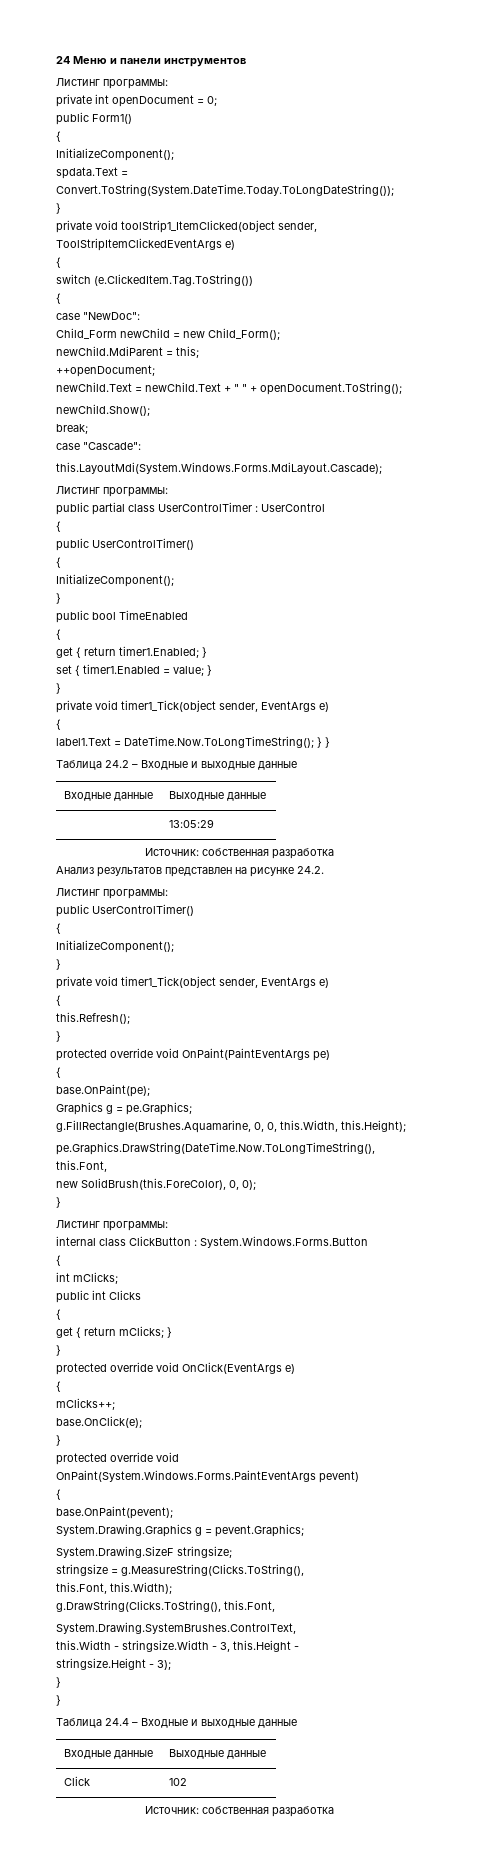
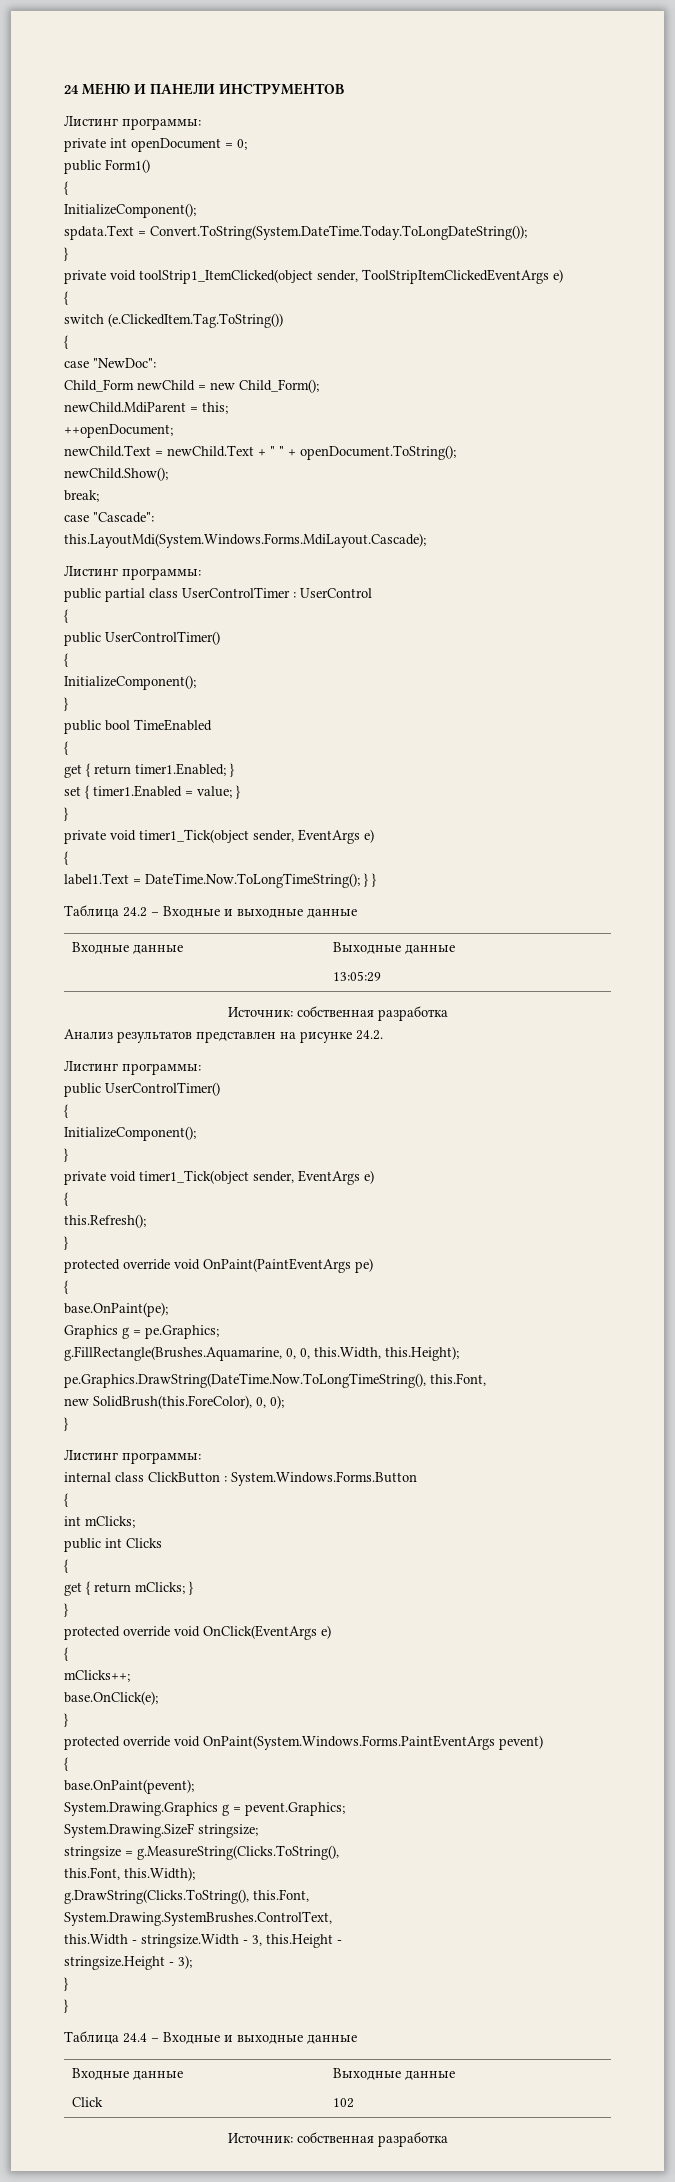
- 24 Меню и панели инструментов
+ 24 МЕНЮ И ПАНЕЛИ ИНСТРУМЕНТОВ

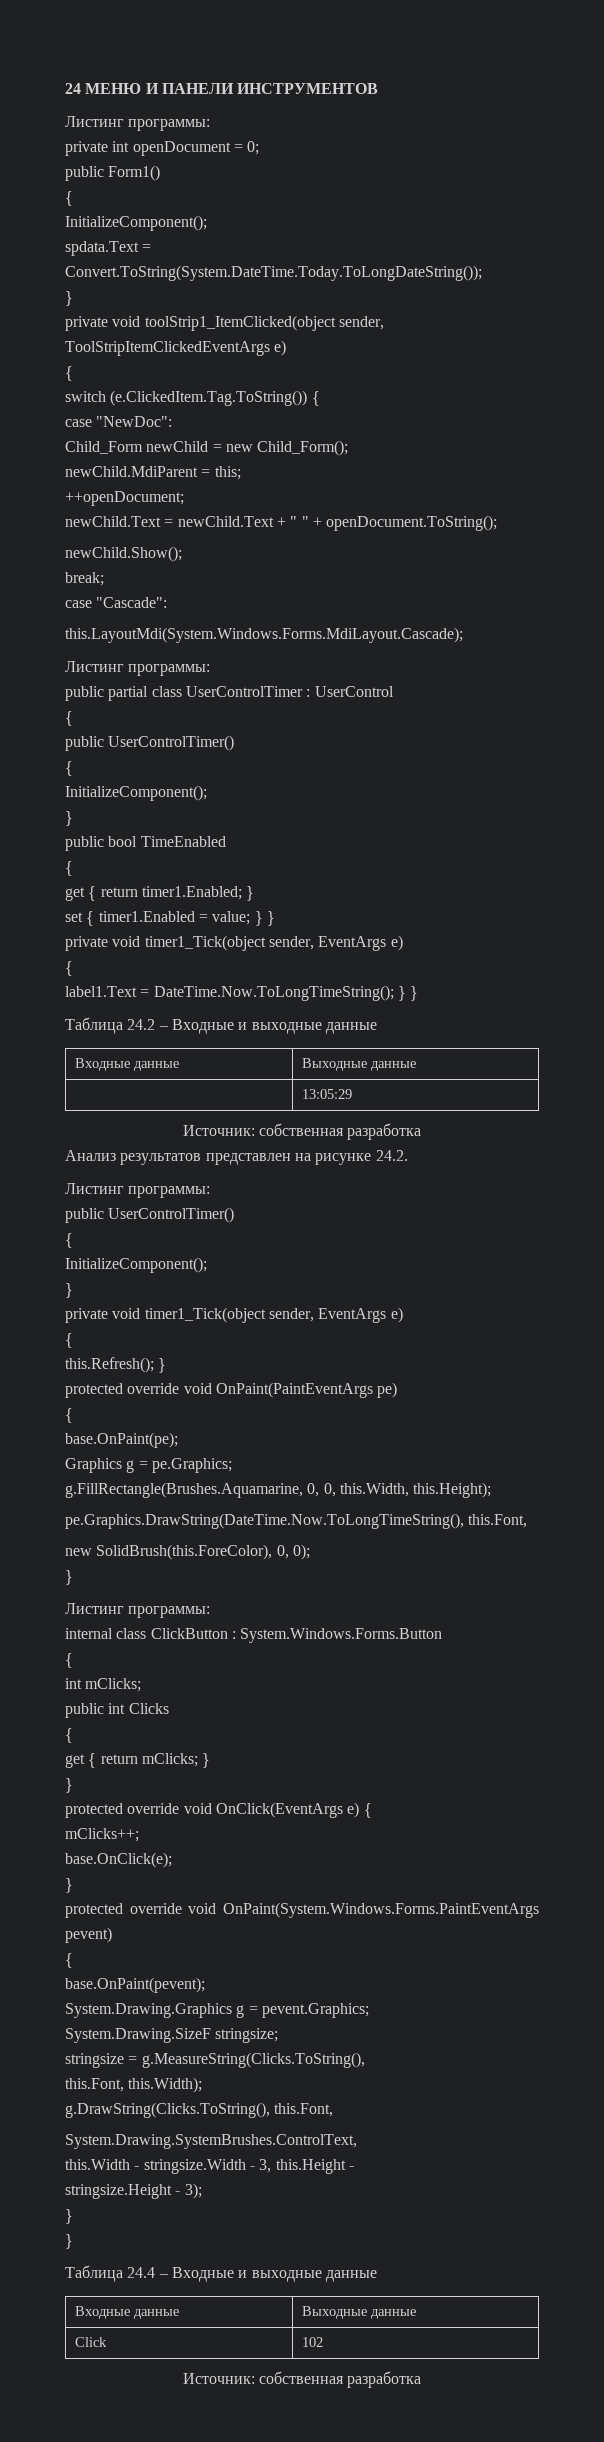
- switch (e.ClickedItem.Tag.ToString())
- {
+ switch (e.ClickedItem.Tag.ToString()) {
- set { timer1.Enabled = value; }
- }
+ set { timer1.Enabled = value; } }
- this.Refresh();
- }
+ this.Refresh(); }
- protected override void OnClick(EventArgs e)
- {
+ protected override void OnClick(EventArgs e) {

